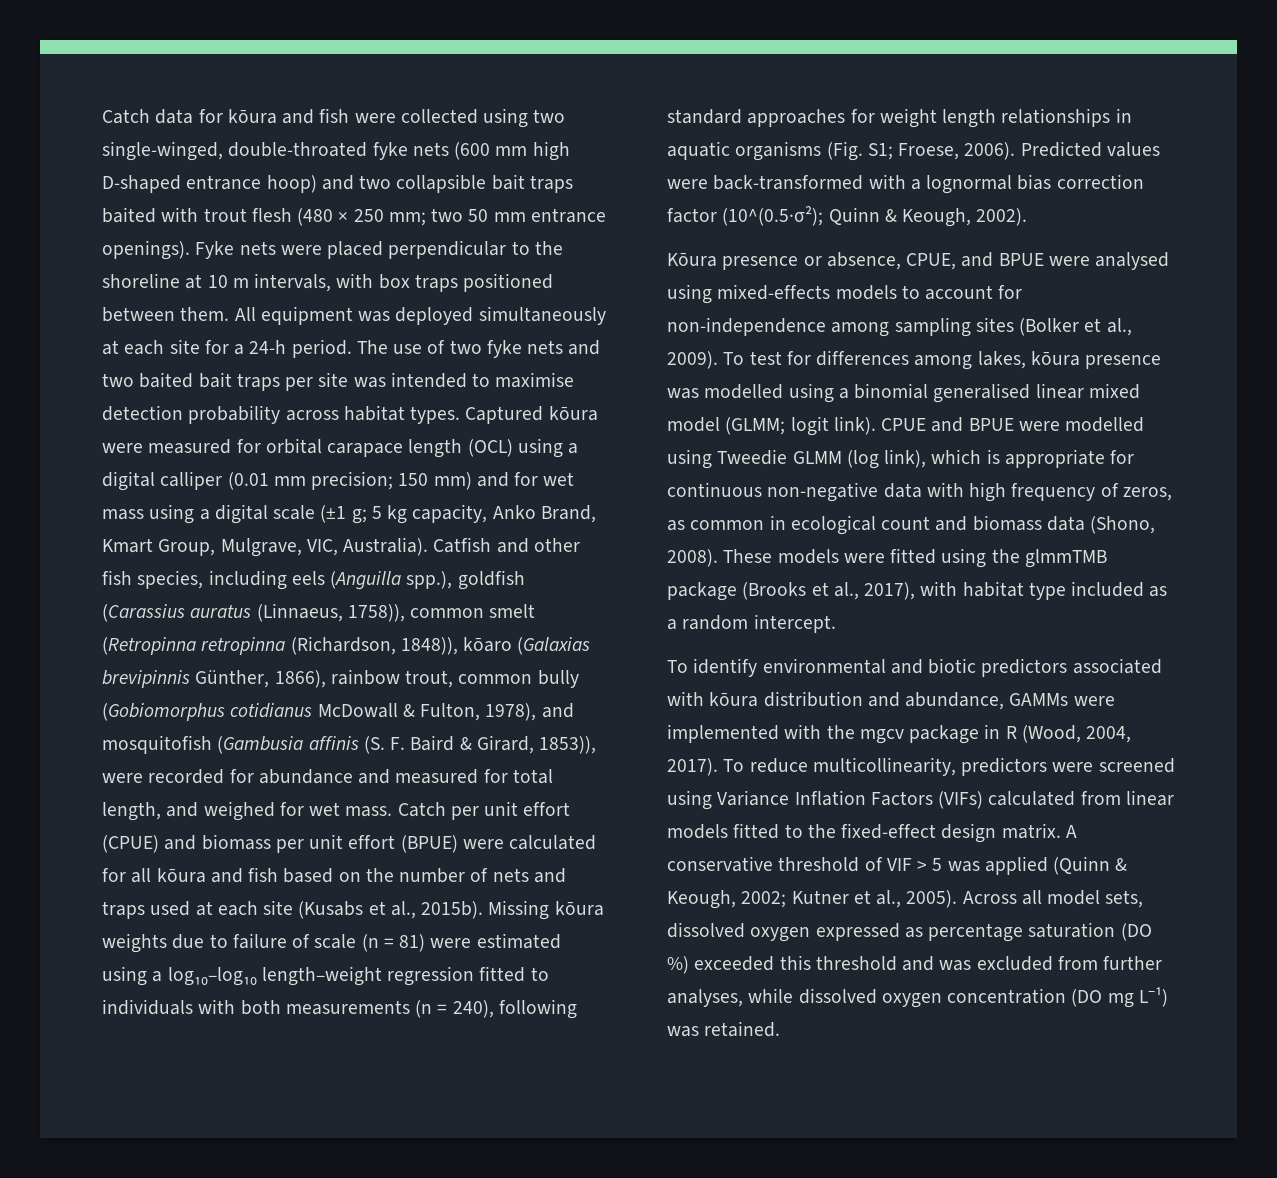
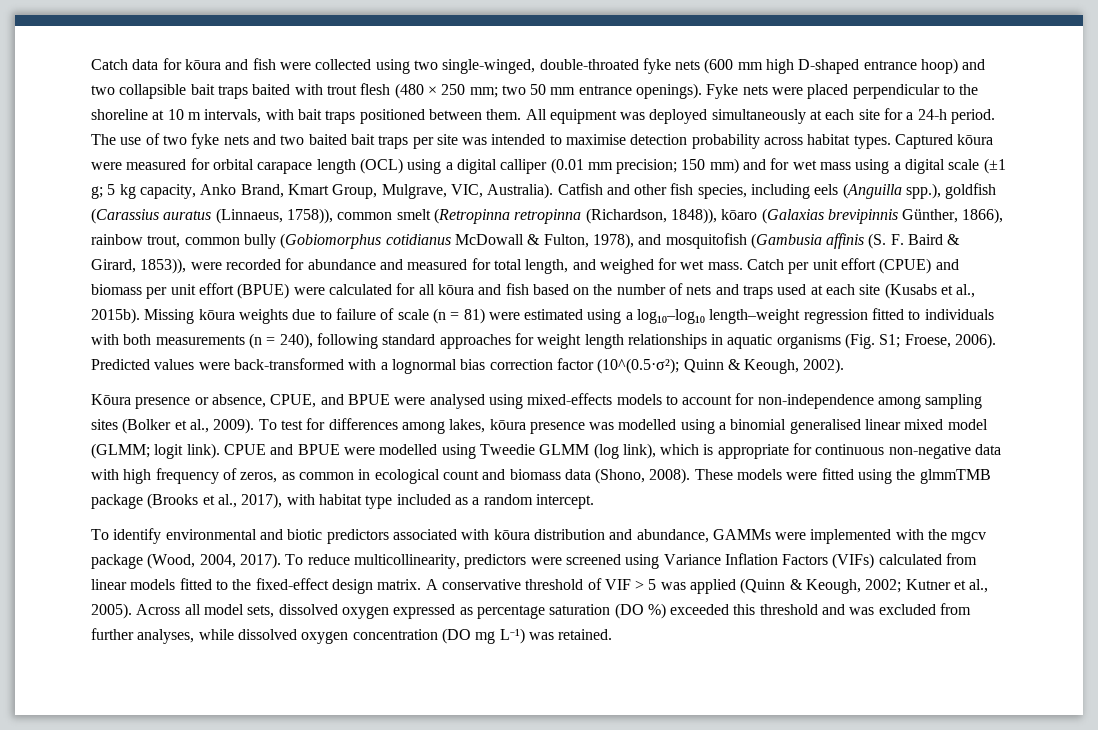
- Fyke nets were placed perpendicular to the shoreline at 10 m intervals, with box traps positioned between them.
+ Fyke nets were placed perpendicular to the shoreline at 10 m intervals, with bait traps positioned between them.
- To identify environmental and biotic predictors associated with kōura distribution and abundance, GAMMs were implemented with the mgcv package in R (Wood, 2004, 2017).
+ To identify environmental and biotic predictors associated with kōura distribution and abundance, GAMMs were implemented with the mgcv package (Wood, 2004, 2017).

